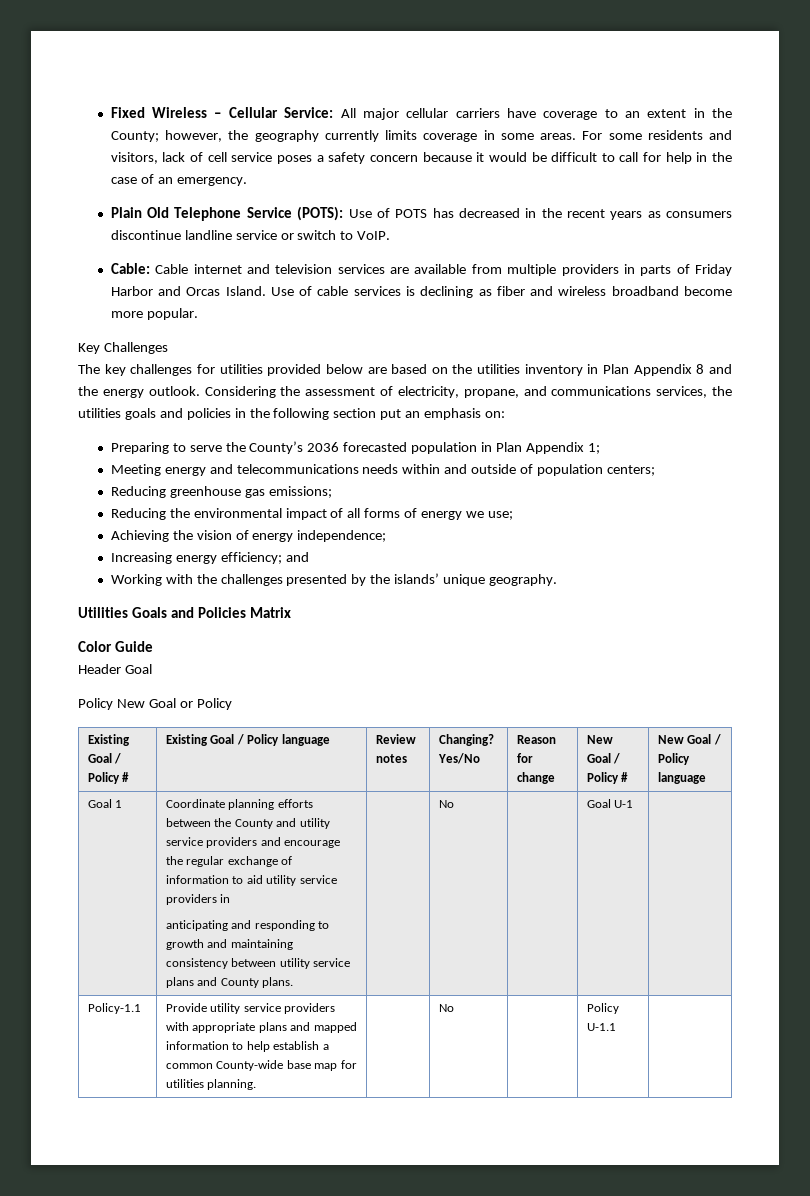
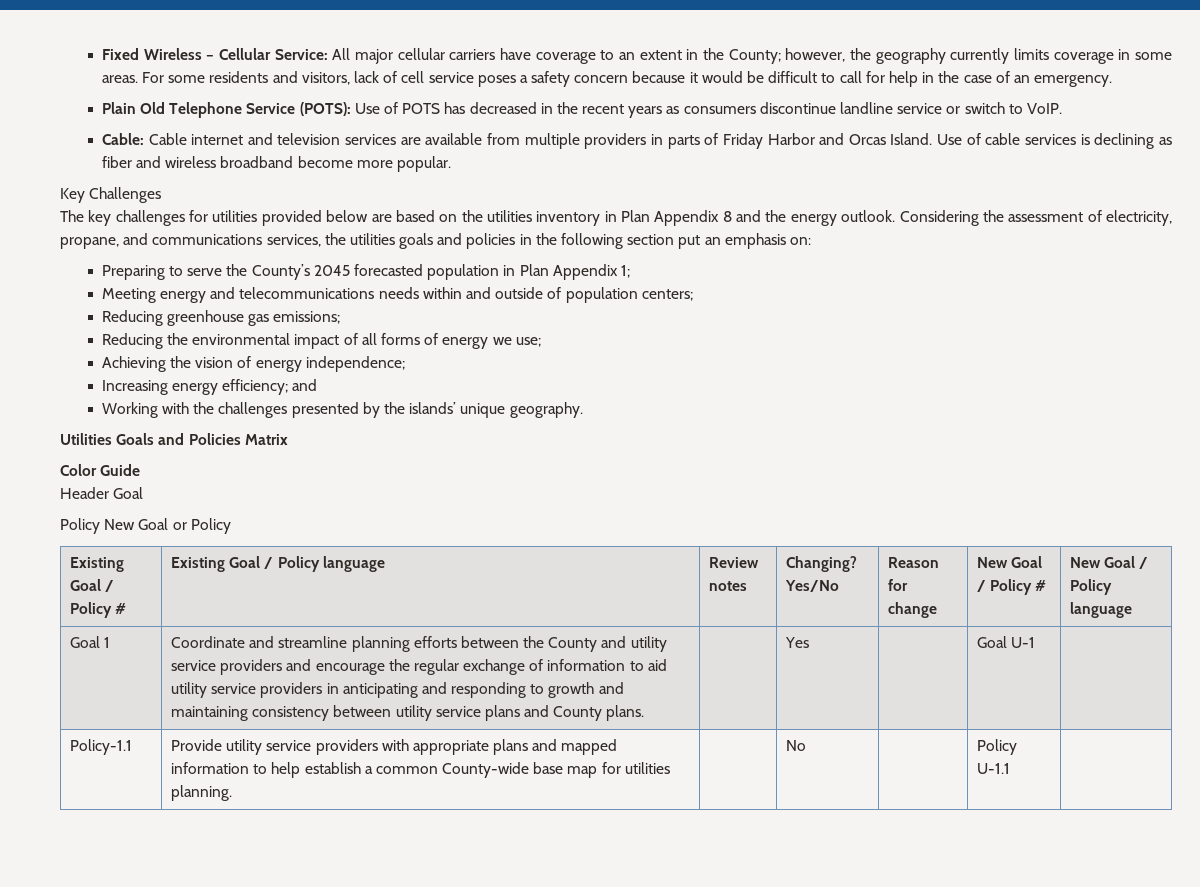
- Preparing to serve the County’s 2036 forecasted population in Plan Appendix 1;
+ Preparing to serve the County’s 2045 forecasted population in Plan Appendix 1;
- Coordinate planning efforts between the County and utility service providers and encourage the regular exchange of information to aid utility service providers in
- anticipating and responding to growth and maintaining consistency between utility service plans and County plans. | | No
+ Coordinate and streamline planning efforts between the County and utility service providers and encourage the regular exchange of information to aid utility service providers in anticipating and responding to growth and maintaining consistency between utility service plans and County plans. | | Yes

